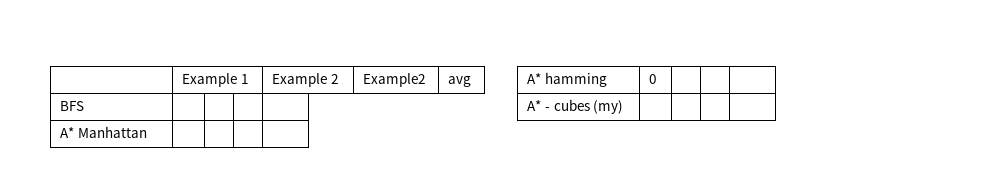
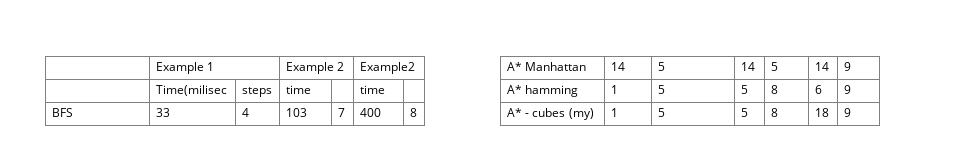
- | Example 1 | Example 2 | Example2 | avg
- BFS | | | |
- A* Manhattan | | | |
- A* hamming | 0 | | |
- A* - cubes (my) | | | |
+ | Example 1 | Example 2 | Example2
+ | Time(milisec | steps | time | | time |
+ BFS | 33 | 4 | 103 | 7 | 400 | 8
+ A* Manhattan | 14 | 5 | 14 | 5 | 14 | 9
+ A* hamming | 1 | 5 | 5 | 8 | 6 | 9
+ A* - cubes (my) | 1 | 5 | 5 | 8 | 18 | 9

